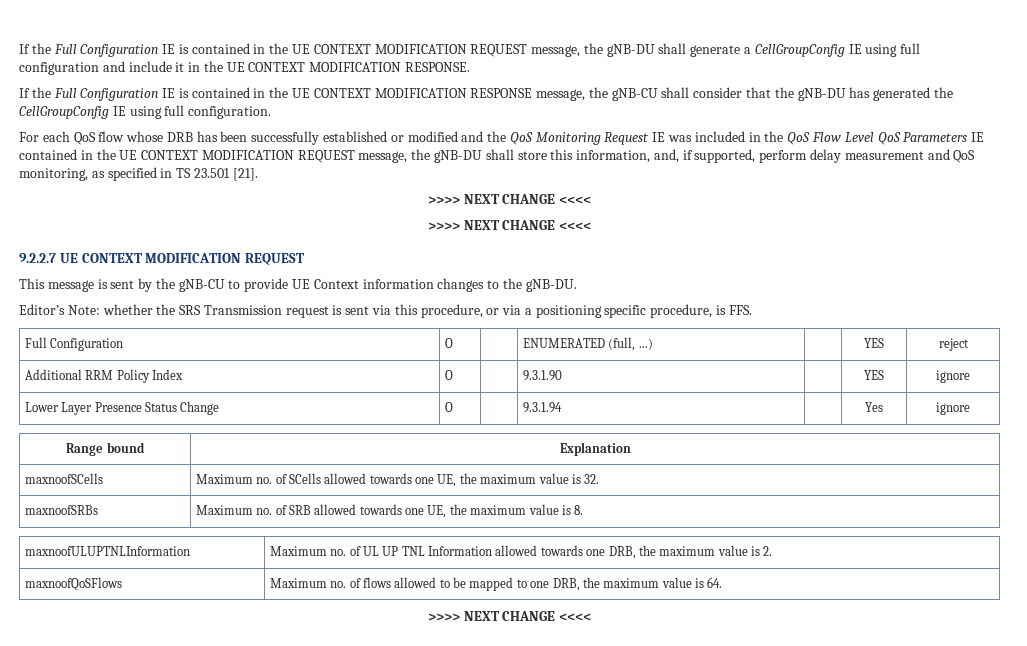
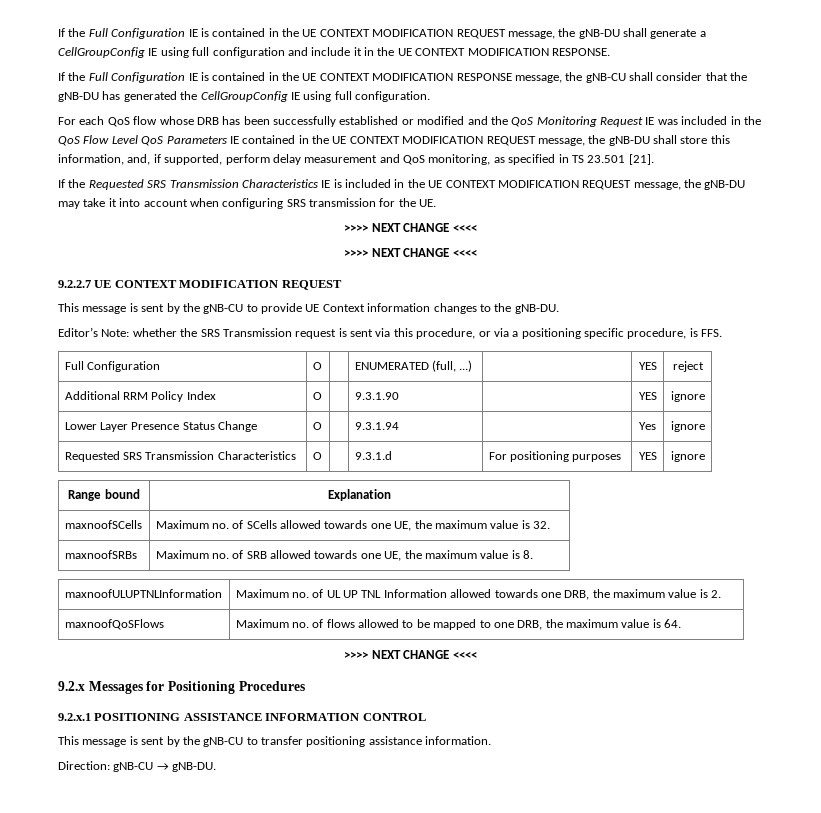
+ If the Requested SRS Transmission Characteristics IE is included in the UE CONTEXT MODIFICATION REQUEST message, the gNB-DU may take it into account when configuring SRS transmission for the UE.
+ Requested SRS Transmission Characteristics | O | | 9.3.1.d | For positioning purposes | YES | ignore
+ 9.2.x Messages for Positioning Procedures
+ 9.2.x.1 POSITIONING ASSISTANCE INFORMATION CONTROL
+ This message is sent by the gNB-CU to transfer positioning assistance information.
+ Direction: gNB-CU → gNB-DU.

